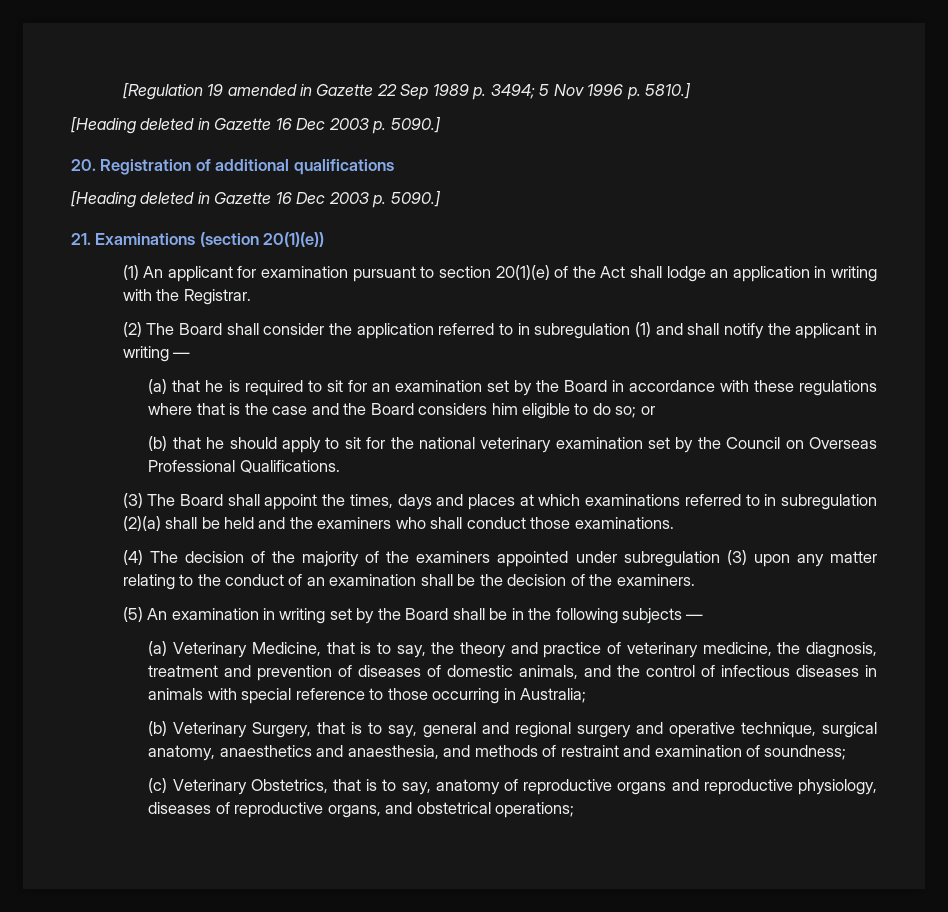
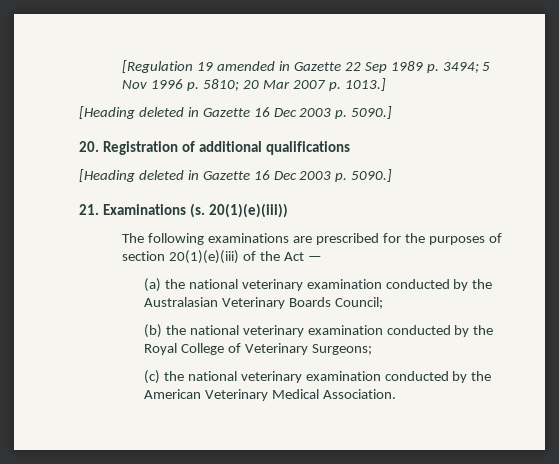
- [Regulation 19 amended in Gazette 22 Sep 1989 p. 3494; 5 Nov 1996 p. 5810.]
+ [Regulation 19 amended in Gazette 22 Sep 1989 p. 3494; 5 Nov 1996 p. 5810; 20 Mar 2007 p. 1013.]
- 21. Examinations (section 20(1)(e))
- (1) An applicant for examination pursuant to section 20(1)(e) of the Act shall lodge an application in writing with the Registrar.
- (2) The Board shall consider the application referred to in subregulation (1) and shall notify the applicant in writing —
- (a) that he is required to sit for an examination set by the Board in accordance with these regulations where that is the case and the Board considers him eligible to do so; or
- (b) that he should apply to sit for the national veterinary examination set by the Council on Overseas Professional Qualifications.
- (3) The Board shall appoint the times, days and places at which examinations referred to in subregulation (2)(a) shall be held and the examiners who shall conduct those examinations.
- (4) The decision of the majority of the examiners appointed under subregulation (3) upon any matter relating to the conduct of an examination shall be the decision of the examiners.
- (5) An examination in writing set by the Board shall be in the following subjects —
- (a) Veterinary Medicine, that is to say, the theory and practice of veterinary medicine, the diagnosis, treatment and prevention of diseases of domestic animals, and the control of infectious diseases in animals with special reference to those occurring in Australia;
- (b) Veterinary Surgery, that is to say, general and regional surgery and operative technique, surgical anatomy, anaesthetics and anaesthesia, and methods of restraint and examination of soundness;
- (c) Veterinary Obstetrics, that is to say, anatomy of reproductive organs and reproductive physiology, diseases of reproductive organs, and obstetrical operations;
+ 21. Examinations (s. 20(1)(e)(iii))
+ The following examinations are prescribed for the purposes of section 20(1)(e)(iii) of the Act —
+ (a) the national veterinary examination conducted by the Australasian Veterinary Boards Council;
+ (b) the national veterinary examination conducted by the Royal College of Veterinary Surgeons;
+ (c) the national veterinary examination conducted by the American Veterinary Medical Association.

